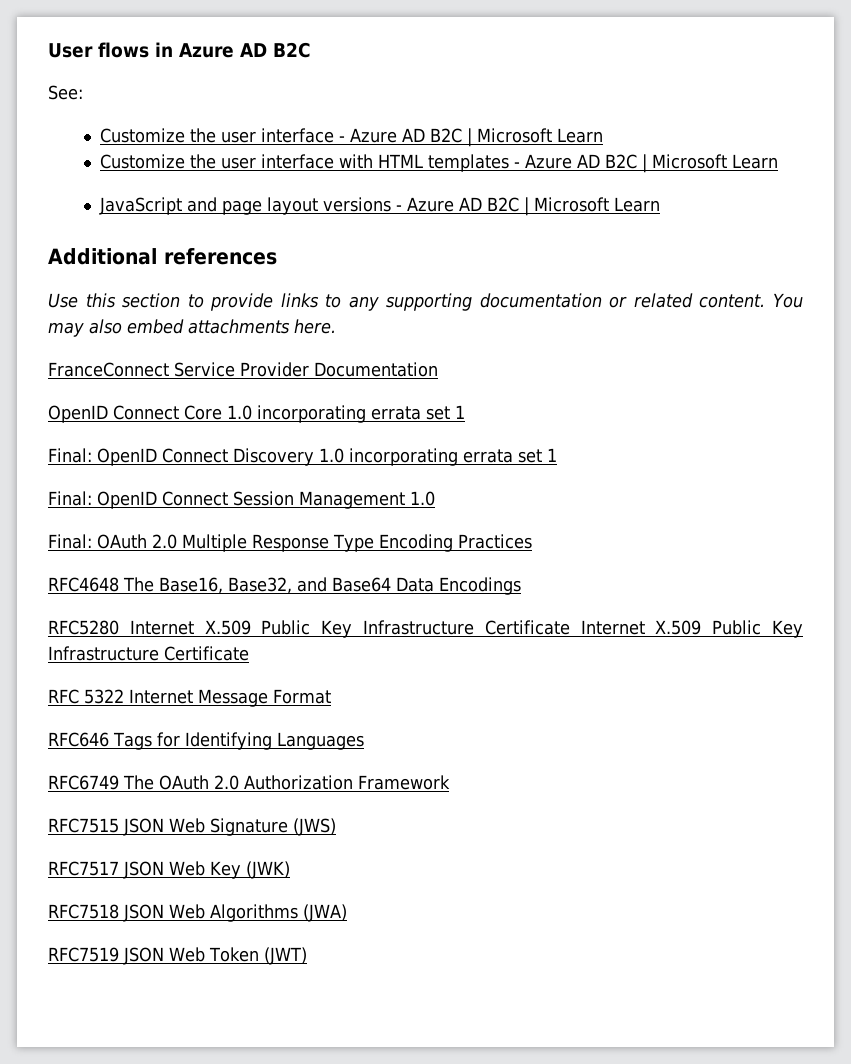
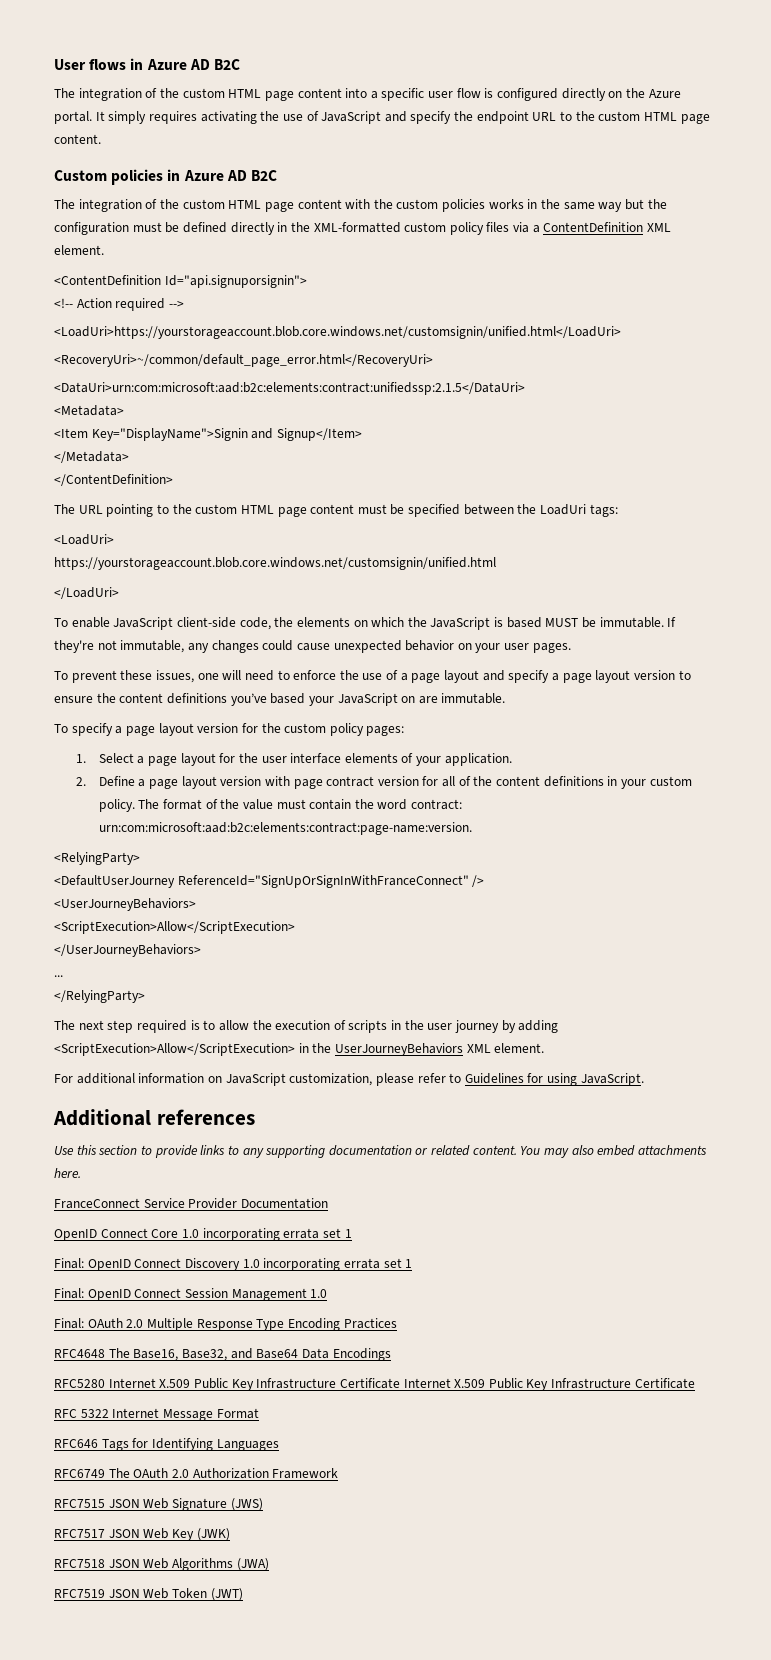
- See:
- Customize the user interface - Azure AD B2C | Microsoft Learn
- Customize the user interface with HTML templates - Azure AD B2C | Microsoft Learn
- JavaScript and page layout versions - Azure AD B2C | Microsoft Learn
+ The integration of the custom HTML page content into a specific user flow is configured directly on the Azure portal. It simply requires activating the use of JavaScript and specify the endpoint URL to the custom HTML page content.
+ Custom policies in Azure AD B2C
+ The integration of the custom HTML page content with the custom policies works in the same way but the configuration must be defined directly in the XML-formatted custom policy files via a ContentDefinition XML element.
+ <ContentDefinition Id="api.signuporsignin">
+ <!-- Action required -->
+ <LoadUri>https://yourstorageaccount.blob.core.windows.net/customsignin/unified.html</LoadUri>
+ <RecoveryUri>~/common/default_page_error.html</RecoveryUri>
+ <DataUri>urn:com:microsoft:aad:b2c:elements:contract:unifiedssp:2.1.5</DataUri>
+ <Metadata>
+ <Item Key="DisplayName">Signin and Signup</Item>
+ </Metadata>
+ </ContentDefinition>
+ The URL pointing to the custom HTML page content must be specified between the LoadUri tags:
+ <LoadUri>
+ https://yourstorageaccount.blob.core.windows.net/customsignin/unified.html
+ </LoadUri>
+ To enable JavaScript client-side code, the elements on which the JavaScript is based MUST be immutable. If they're not immutable, any changes could cause unexpected behavior on your user pages.
+ To prevent these issues, one will need to enforce the use of a page layout and specify a page layout version to ensure the content definitions you’ve based your JavaScript on are immutable.
+ To specify a page layout version for the custom policy pages:
+ 1. Select a page layout for the user interface elements of your application.
+ 2. Define a page layout version with page contract version for all of the content definitions in your custom policy. The format of the value must contain the word contract: urn:com:microsoft:aad:b2c:elements:contract:page-name:version.
+ <RelyingParty>
+ <DefaultUserJourney ReferenceId="SignUpOrSignInWithFranceConnect" />
+ <UserJourneyBehaviors>
+ <ScriptExecution>Allow</ScriptExecution>
+ </UserJourneyBehaviors>
+ ...
+ </RelyingParty>
+ The next step required is to allow the execution of scripts in the user journey by adding <ScriptExecution>Allow</ScriptExecution> in the UserJourneyBehaviors XML element.
+ For additional information on JavaScript customization, please refer to Guidelines for using JavaScript.

